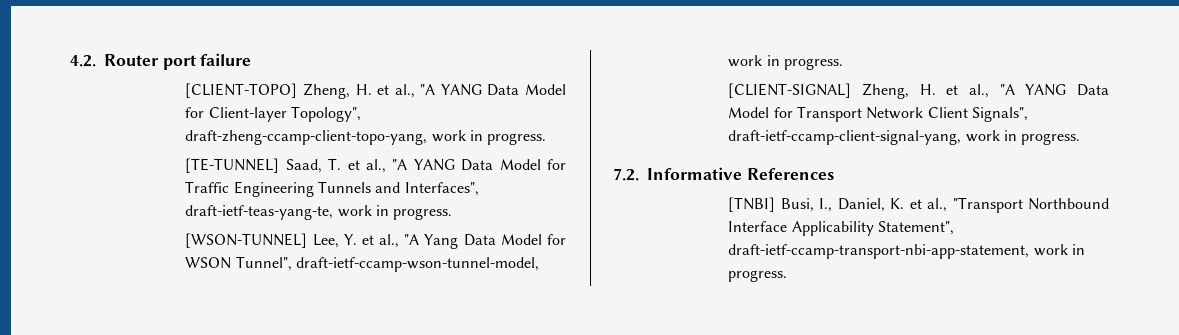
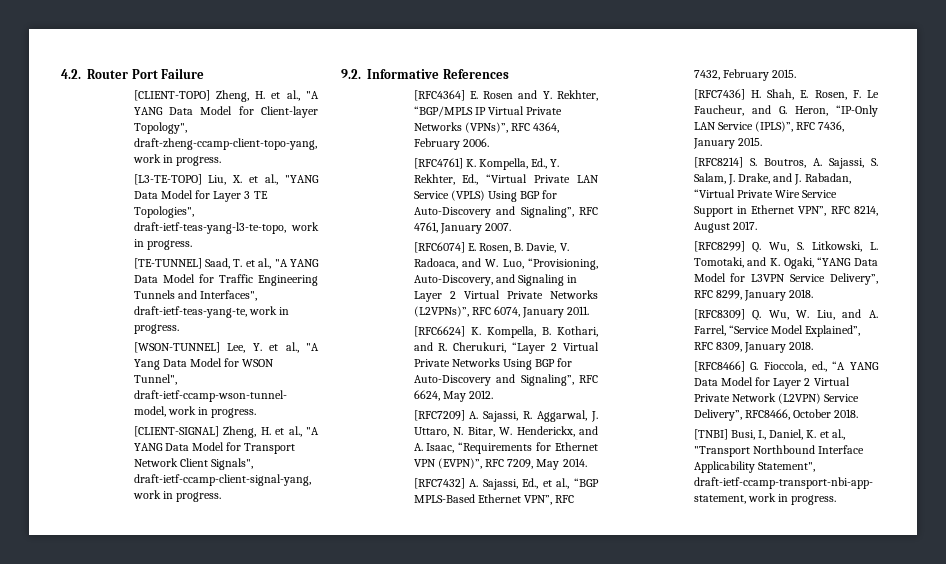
- 4.2. Router port failure
+ 4.2. Router Port Failure
+ [L3-TE-TOPO] Liu, X. et al., "YANG Data Model for Layer 3 TE Topologies", draft-ietf-teas-yang-l3-te-topo, work in progress.
- 7.2. Informative References
+ 9.2. Informative References
+ [RFC4364] E. Rosen and Y. Rekhter, “BGP/MPLS IP Virtual Private Networks (VPNs)”, RFC 4364, February 2006.
+ [RFC4761] K. Kompella, Ed., Y. Rekhter, Ed., “Virtual Private LAN Service (VPLS) Using BGP for Auto-Discovery and Signaling”, RFC 4761, January 2007.
+ [RFC6074] E. Rosen, B. Davie, V. Radoaca, and W. Luo, “Provisioning, Auto-Discovery, and Signaling in Layer 2 Virtual Private Networks (L2VPNs)”, RFC 6074, January 2011.
+ [RFC6624] K. Kompella, B. Kothari, and R. Cherukuri, “Layer 2 Virtual Private Networks Using BGP for Auto-Discovery and Signaling”, RFC 6624, May 2012.
+ [RFC7209] A. Sajassi, R. Aggarwal, J. Uttaro, N. Bitar, W. Henderickx, and A. Isaac, “Requirements for Ethernet VPN (EVPN)”, RFC 7209, May 2014.
+ [RFC7432] A. Sajassi, Ed., et al., “BGP MPLS-Based Ethernet VPN”, RFC 7432, February 2015.
+ [RFC7436] H. Shah, E. Rosen, F. Le Faucheur, and G. Heron, “IP-Only LAN Service (IPLS)”, RFC 7436, January 2015.
+ [RFC8214] S. Boutros, A. Sajassi, S. Salam, J. Drake, and J. Rabadan, “Virtual Private Wire Service Support in Ethernet VPN”, RFC 8214, August 2017.
+ [RFC8299] Q. Wu, S. Litkowski, L. Tomotaki, and K. Ogaki, “YANG Data Model for L3VPN Service Delivery”, RFC 8299, January 2018.
+ [RFC8309] Q. Wu, W. Liu, and A. Farrel, “Service Model Explained”, RFC 8309, January 2018.
+ [RFC8466] G. Fioccola, ed., “A YANG Data Model for Layer 2 Virtual Private Network (L2VPN) Service Delivery”, RFC8466, October 2018.

